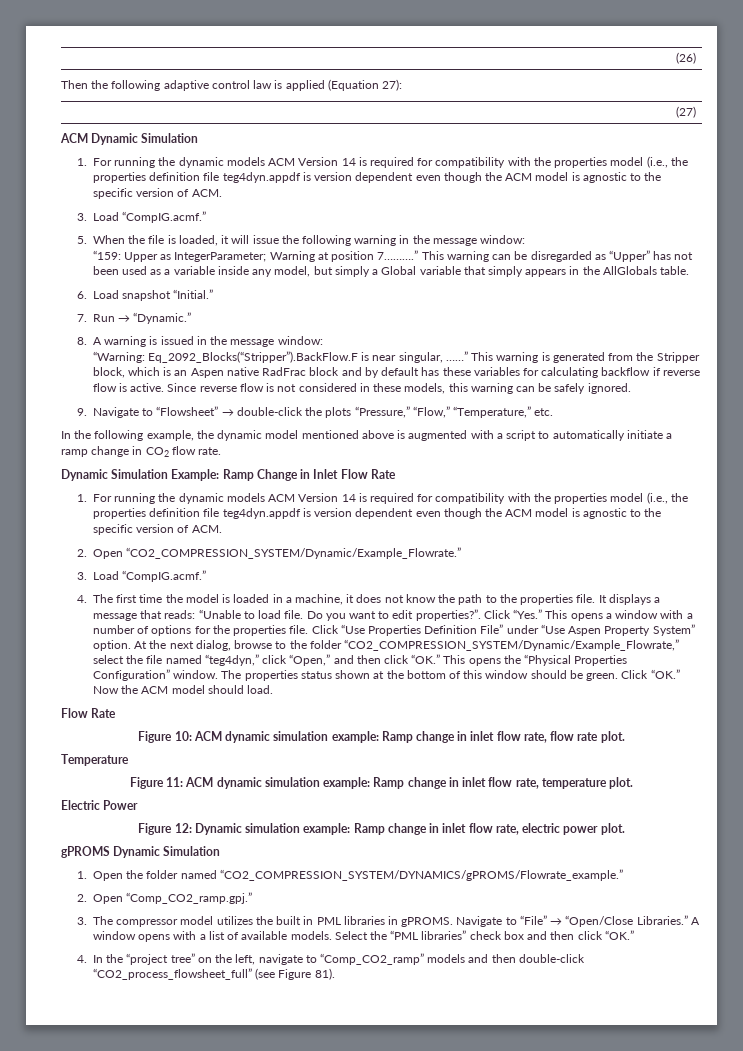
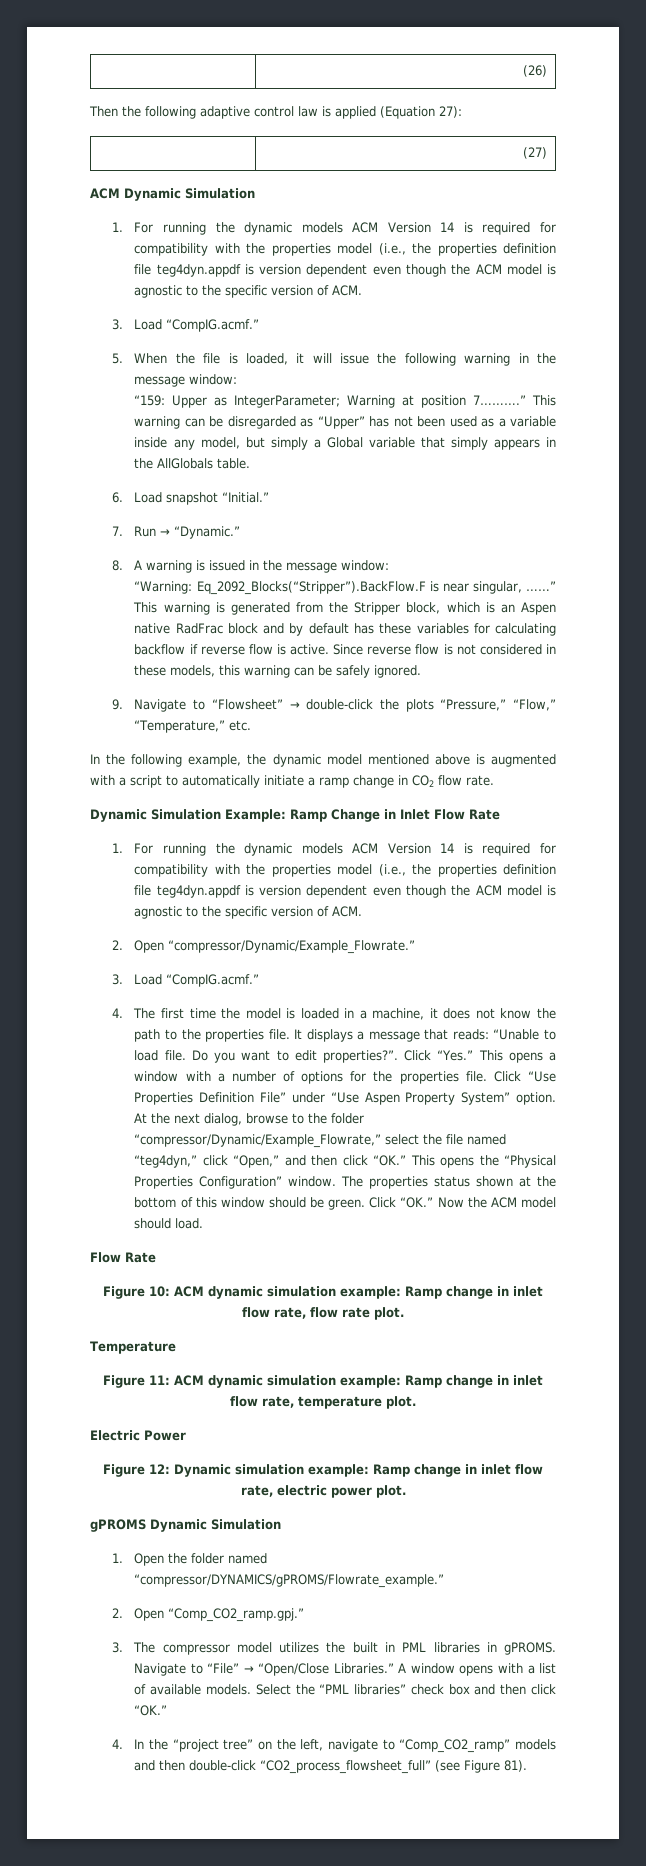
- 2. Open “CO2_COMPRESSION_SYSTEM/Dynamic/Example_Flowrate.”
+ 2. Open “compressor/Dynamic/Example_Flowrate.”
- At the next dialog, browse to the folder “CO2_COMPRESSION_SYSTEM/Dynamic/Example_Flowrate,” select the file named “teg4dyn,” click “Open,” and then click “OK.” This opens the “Physical Properties Configuration” window.
+ At the next dialog, browse to the folder “compressor/Dynamic/Example_Flowrate,” select the file named “teg4dyn,” click “Open,” and then click “OK.” This opens the “Physical Properties Configuration” window.
- 1. Open the folder named “CO2_COMPRESSION_SYSTEM/DYNAMICS/gPROMS/Flowrate_example.”
+ 1. Open the folder named “compressor/DYNAMICS/gPROMS/Flowrate_example.”

